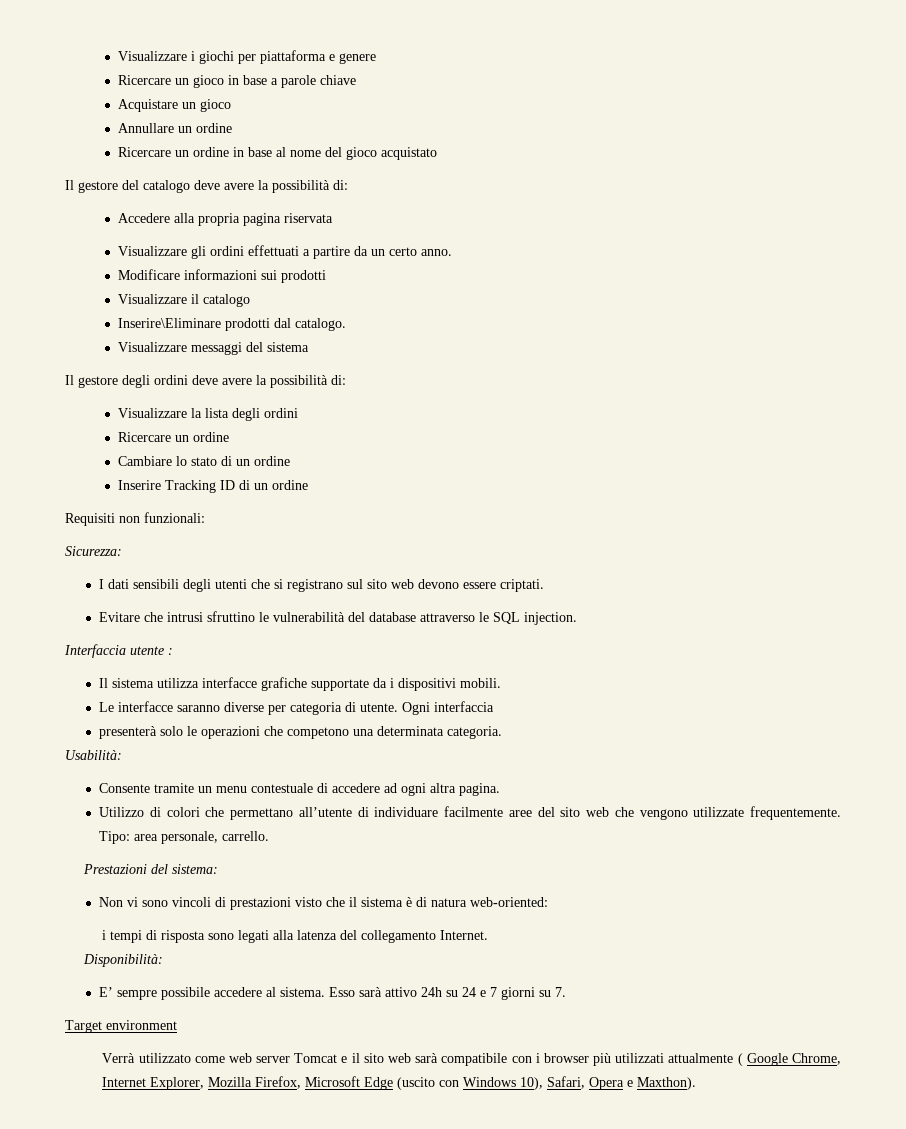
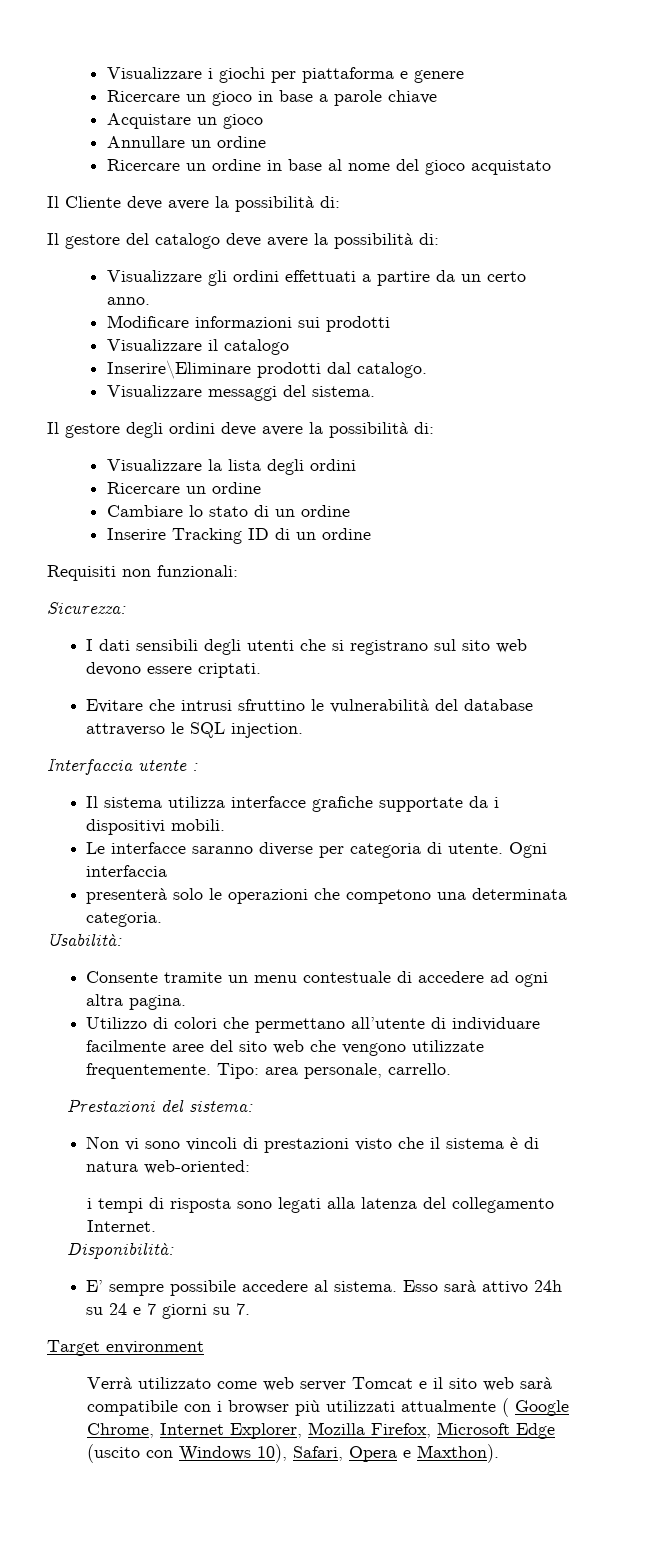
+ Il Cliente deve avere la possibilità di:
- Accedere alla propria pagina riservata
- Visualizzare messaggi del sistema
+ Visualizzare messaggi del sistema.

